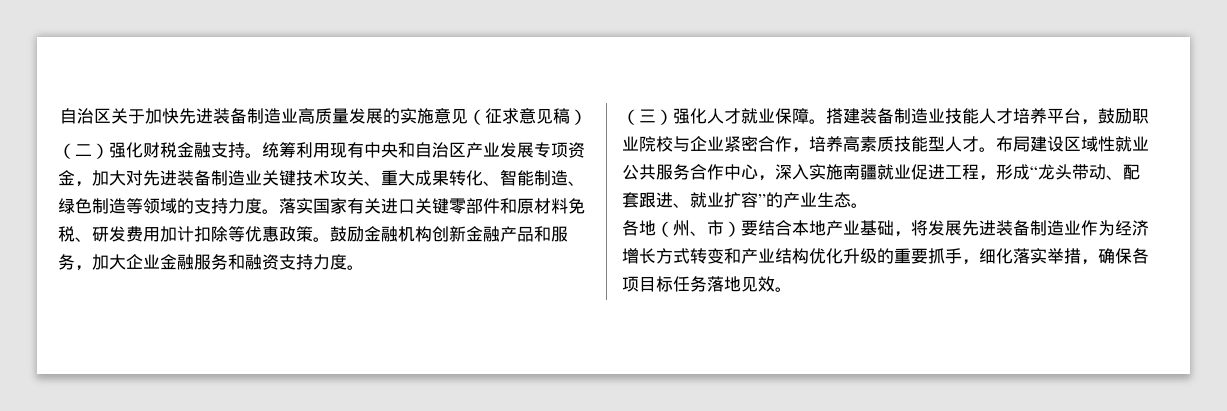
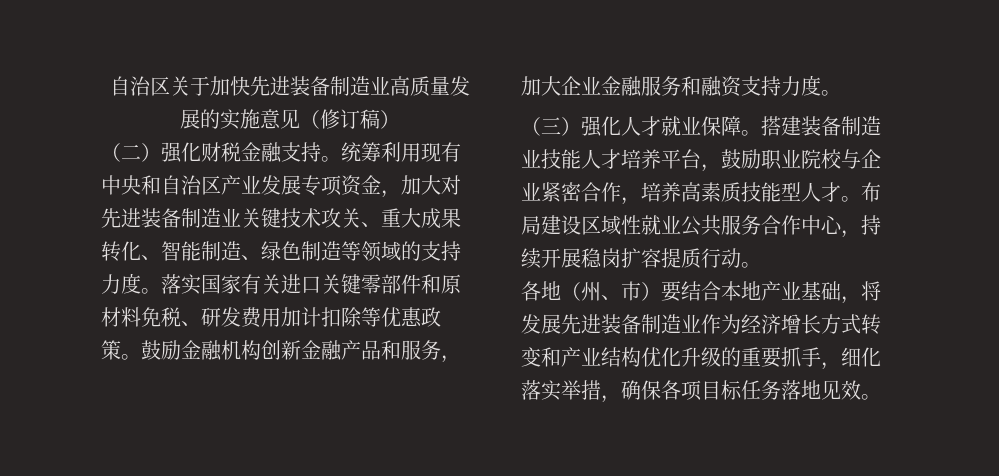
- 自治区关于加快先进装备制造业高质量发展的实施意见（征求意见稿）
+ 自治区关于加快先进装备制造业高质量发展的实施意见（修订稿）
- 布局建设区域性就业公共服务合作中心，深入实施南疆就业促进工程，形成“龙头带动、配套跟进、就业扩容”的产业生态。
+ 布局建设区域性就业公共服务合作中心，持续开展稳岗扩容提质行动。

